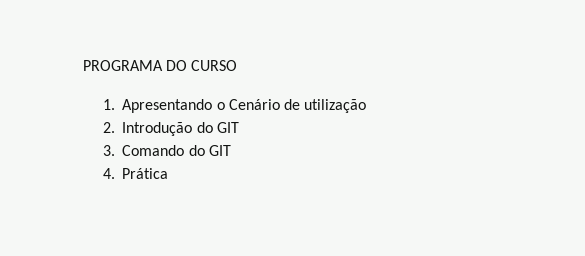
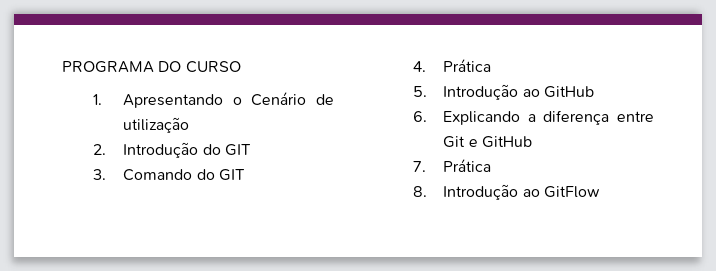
+ 5. Introdução ao GitHub
+ 6. Explicando a diferença entre Git e GitHub
+ 7. Prática
+ 8. Introdução ao GitFlow

